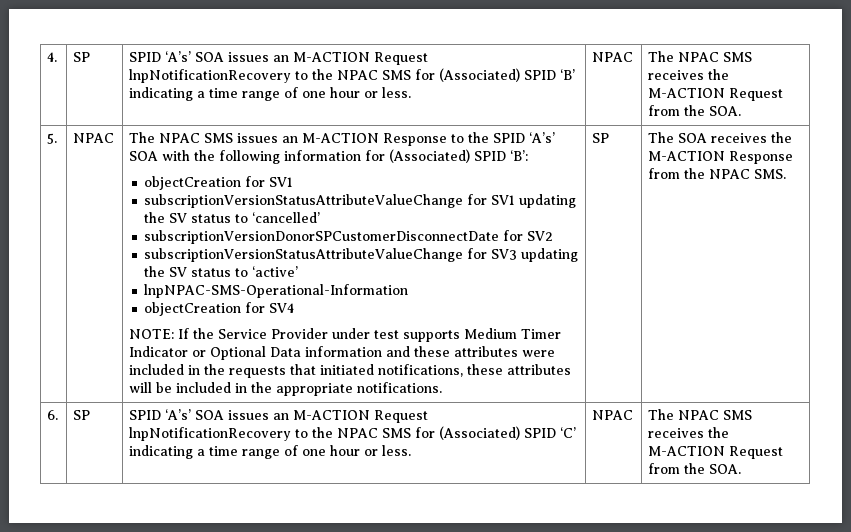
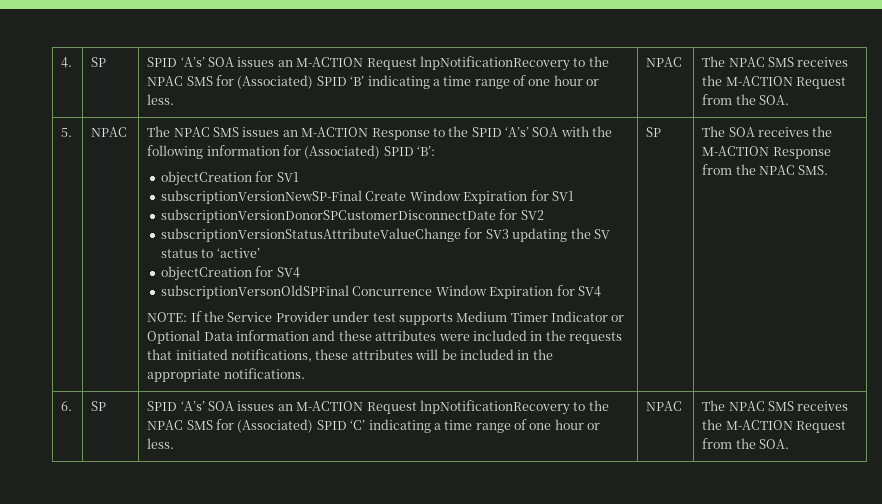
- subscriptionVersionStatusAttributeValueChange for SV1 updating the SV status to ‘cancelled’
+ subscriptionVersionNewSP-Final Create Window Expiration for SV1
- lnpNPAC-SMS-Operational-Information
  objectCreation for SV4
+ subscriptionVersonOldSPFinal Concurrence Window Expiration for SV4

